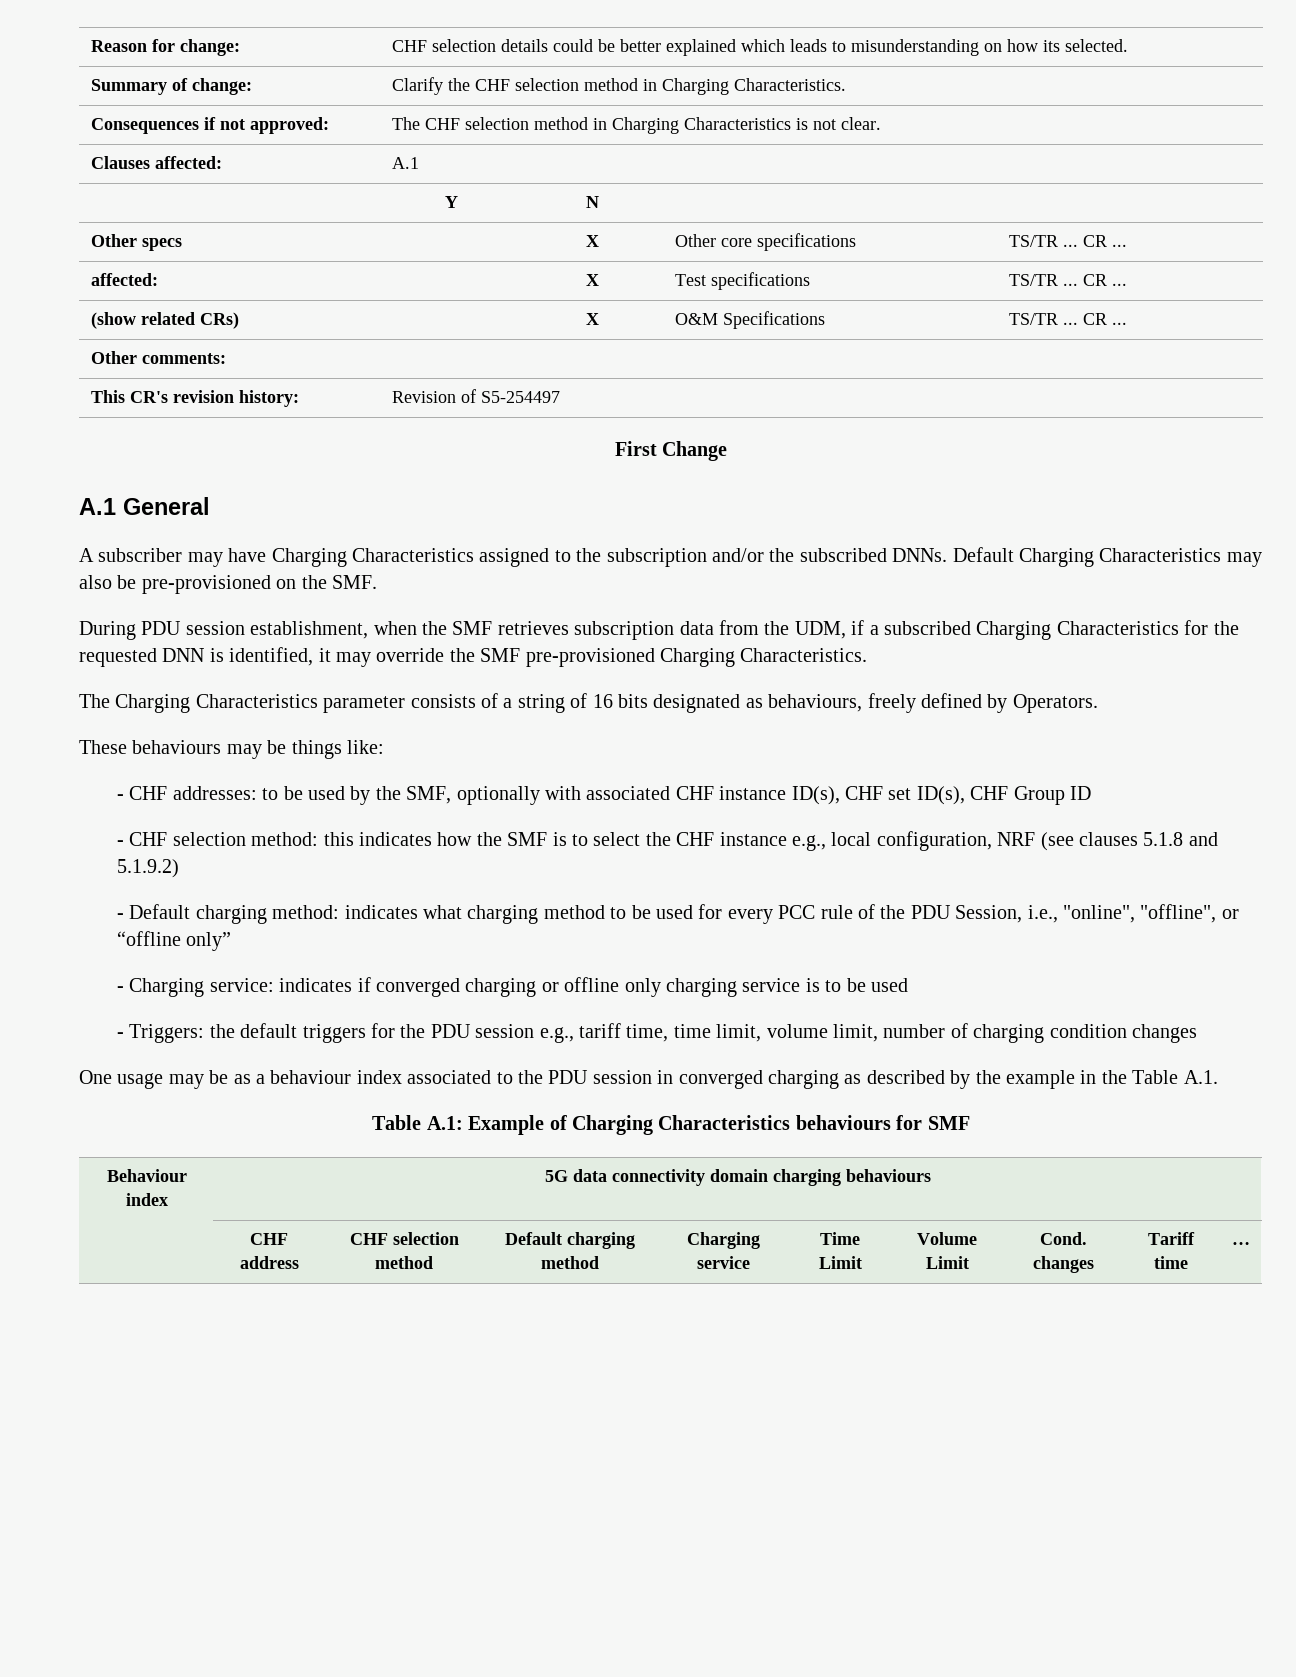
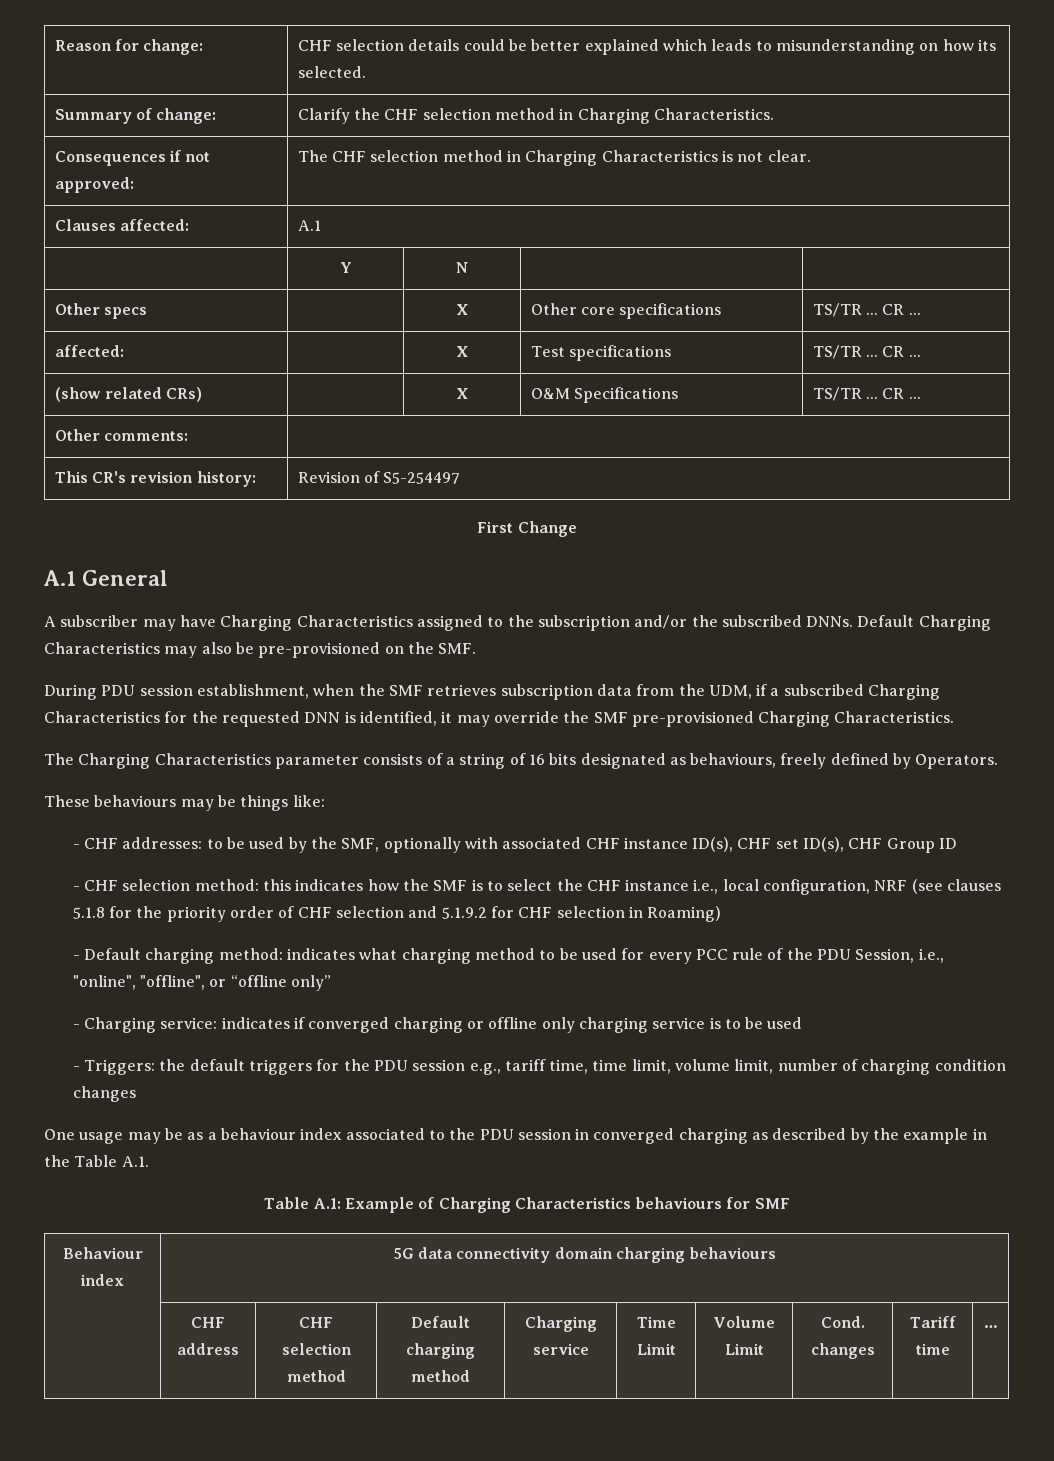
- - CHF selection method: this indicates how the SMF is to select the CHF instance e.g., local configuration, NRF (see clauses 5.1.8 and 5.1.9.2)
+ - CHF selection method: this indicates how the SMF is to select the CHF instance i.e., local configuration, NRF (see clauses 5.1.8 for the priority order of CHF selection and 5.1.9.2 for CHF selection in Roaming)

